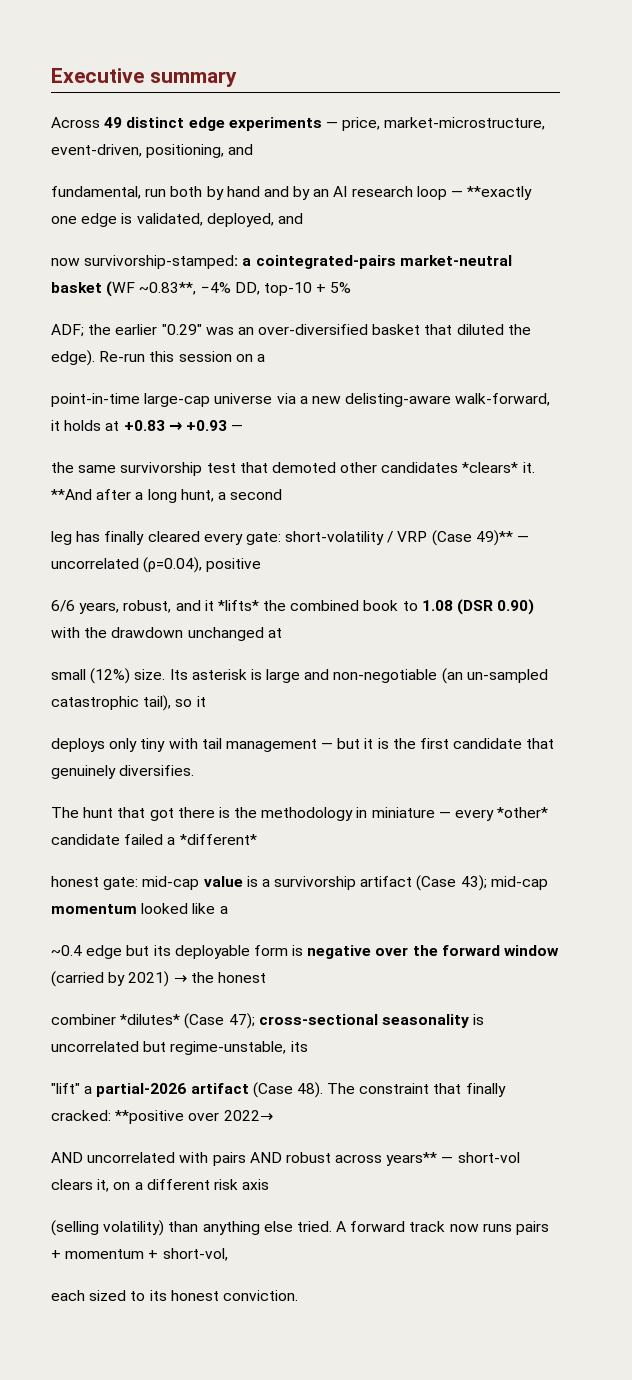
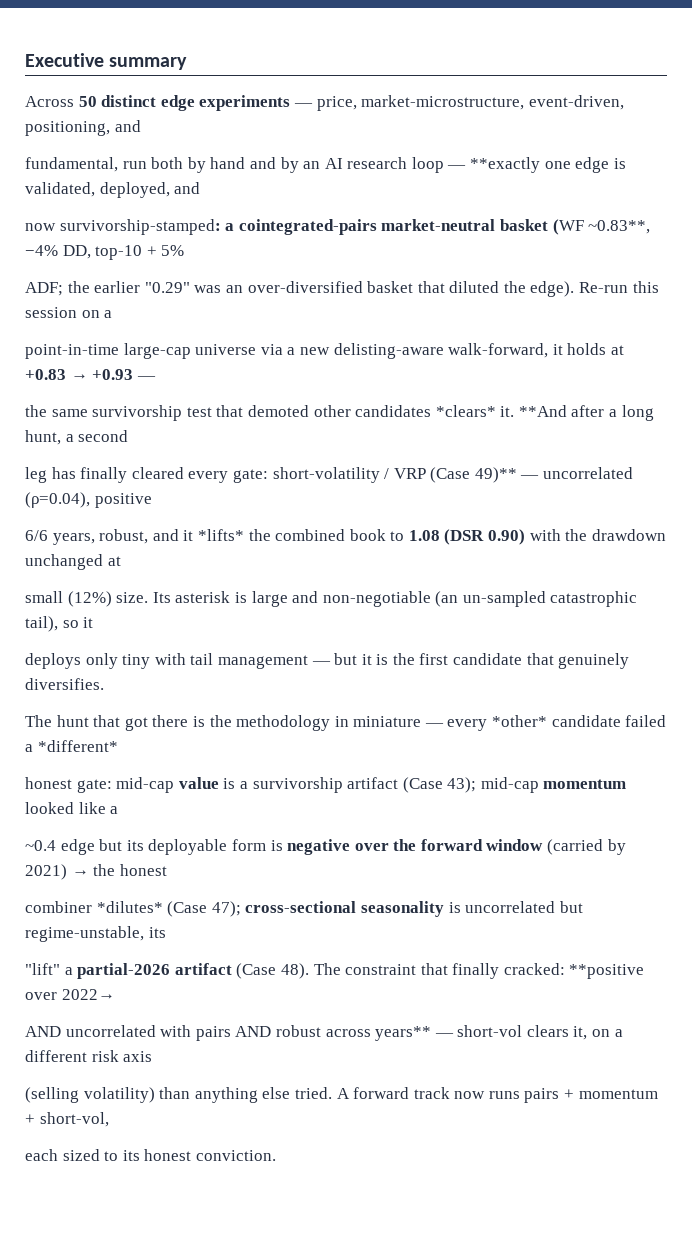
- Across 49 distinct edge experiments — price, market-microstructure, event-driven, positioning, and
+ Across 50 distinct edge experiments — price, market-microstructure, event-driven, positioning, and

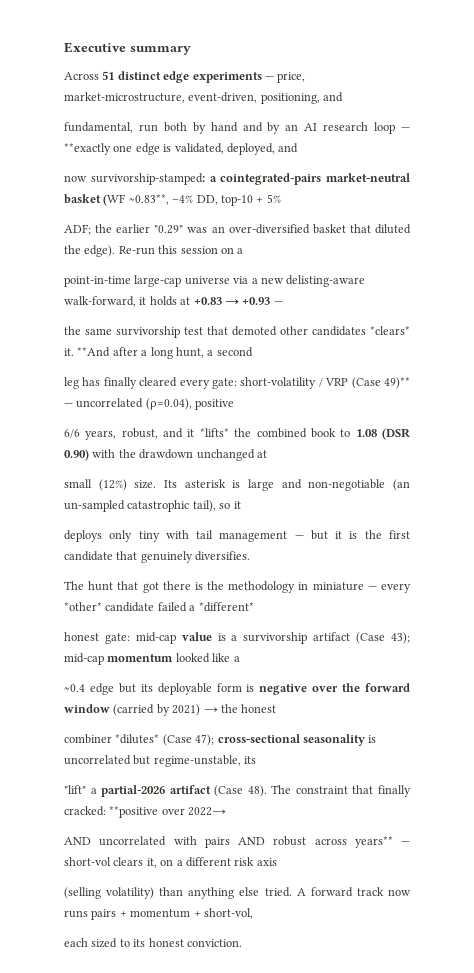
- Across 50 distinct edge experiments — price, market-microstructure, event-driven, positioning, and
+ Across 51 distinct edge experiments — price, market-microstructure, event-driven, positioning, and

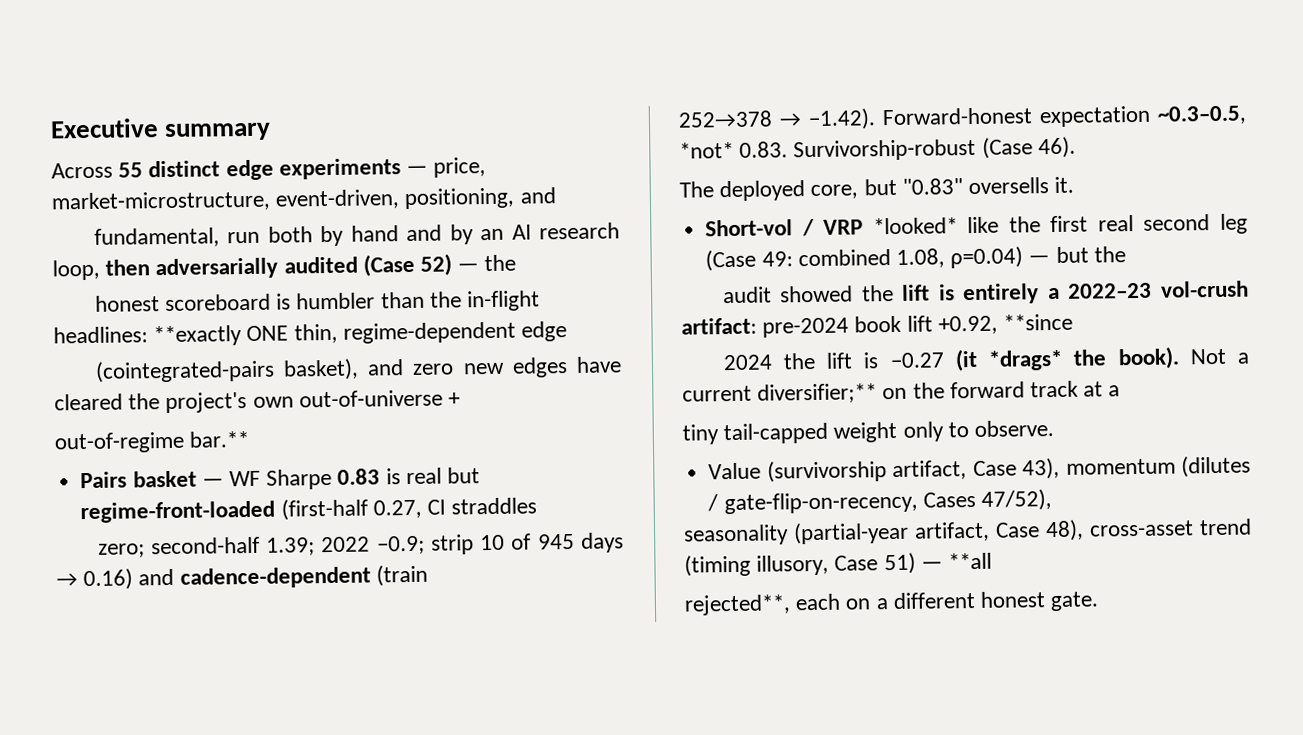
- Across 51 distinct edge experiments — price, market-microstructure, event-driven, positioning, and
+ Across 55 distinct edge experiments — price, market-microstructure, event-driven, positioning, and
- fundamental, run both by hand and by an AI research loop — **exactly one edge is validated, deployed, and
- now survivorship-stamped: a cointegrated-pairs market-neutral basket (WF ~0.83**, −4% DD, top-10 + 5%
- ADF; the earlier "0.29" was an over-diversified basket that diluted the edge). Re-run this session on a
- point-in-time large-cap universe via a new delisting-aware walk-forward, it holds at +0.83 → +0.93 —
- the same survivorship test that demoted other candidates *clears* it. **And after a long hunt, a second
- leg has finally cleared every gate: short-volatility / VRP (Case 49)** — uncorrelated (ρ=0.04), positive
- 6/6 years, robust, and it *lifts* the combined book to 1.08 (DSR 0.90) with the drawdown unchanged at
- small (12%) size. Its asterisk is large and non-negotiable (an un-sampled catastrophic tail), so it
- deploys only tiny with tail management — but it is the first candidate that genuinely diversifies.
- The hunt that got there is the methodology in miniature — every *other* candidate failed a *different*
- honest gate: mid-cap value is a survivorship artifact (Case 43); mid-cap momentum looked like a
- ~0.4 edge but its deployable form is negative over the forward window (carried by 2021) → the honest
- combiner *dilutes* (Case 47); cross-sectional seasonality is uncorrelated but regime-unstable, its
- "lift" a partial-2026 artifact (Case 48). The constraint that finally cracked: **positive over 2022→
- AND uncorrelated with pairs AND robust across years** — short-vol clears it, on a different risk axis
- (selling volatility) than anything else tried. A forward track now runs pairs + momentum + short-vol,
- each sized to its honest conviction.
+ fundamental, run both by hand and by an AI research loop, then adversarially audited (Case 52) — the
+ honest scoreboard is humbler than the in-flight headlines: **exactly ONE thin, regime-dependent edge
+ (cointegrated-pairs basket), and zero new edges have cleared the project's own out-of-universe +
+ out-of-regime bar.**
+ Pairs basket — WF Sharpe 0.83 is real but regime-front-loaded (first-half 0.27, CI straddles
+ zero; second-half 1.39; 2022 −0.9; strip 10 of 945 days → 0.16) and cadence-dependent (train
+ 252→378 → −1.42). Forward-honest expectation ~0.3–0.5, *not* 0.83. Survivorship-robust (Case 46).
+ The deployed core, but "0.83" oversells it.
+ Short-vol / VRP *looked* like the first real second leg (Case 49: combined 1.08, ρ=0.04) — but the
+ audit showed the lift is entirely a 2022–23 vol-crush artifact: pre-2024 book lift +0.92, **since
+ 2024 the lift is −0.27 (it *drags* the book). Not a current diversifier;** on the forward track at a
+ tiny tail-capped weight only to observe.
+ Value (survivorship artifact, Case 43), momentum (dilutes / gate-flip-on-recency, Cases 47/52),
+ seasonality (partial-year artifact, Case 48), cross-asset trend (timing illusory, Case 51) — **all
+ rejected**, each on a different honest gate.

